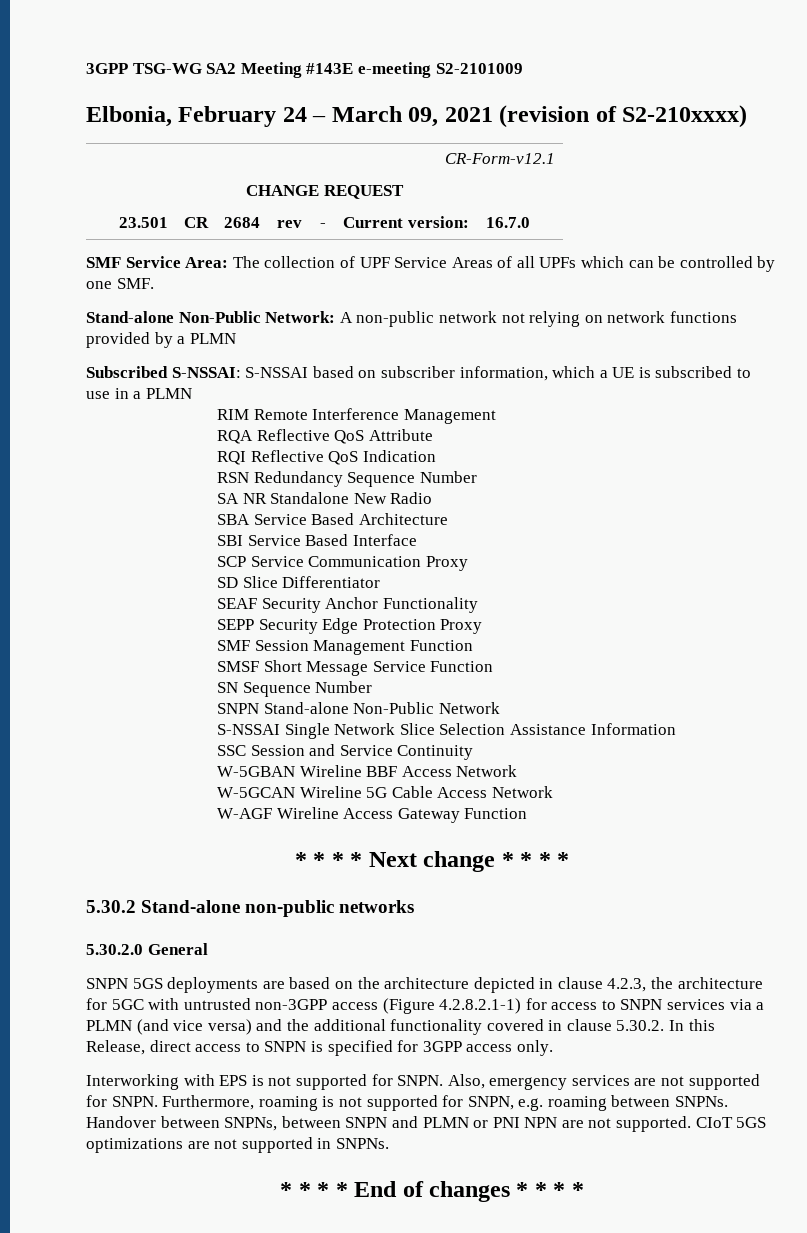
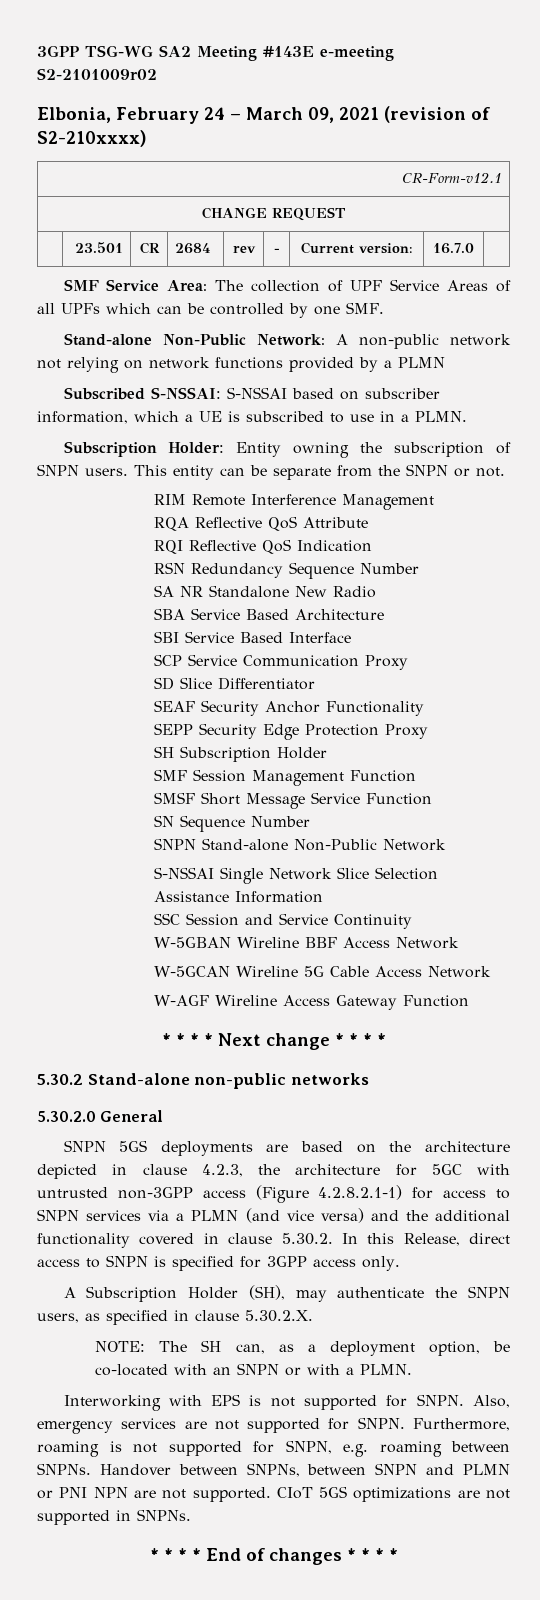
- 3GPP TSG-WG SA2 Meeting #143E e-meeting S2-2101009
+ 3GPP TSG-WG SA2 Meeting #143E e-meeting S2-2101009r02
- Subscribed S-NSSAI: S-NSSAI based on subscriber information, which a UE is subscribed to use in a PLMN
+ Subscribed S-NSSAI: S-NSSAI based on subscriber information, which a UE is subscribed to use in a PLMN.
+ Subscription Holder: Entity owning the subscription of SNPN users. This entity can be separate from the SNPN or not.
+ SH Subscription Holder
+ A Subscription Holder (SH), may authenticate the SNPN users, as specified in clause 5.30.2.X.
+ NOTE: The SH can, as a deployment option, be co-located with an SNPN or with a PLMN.

